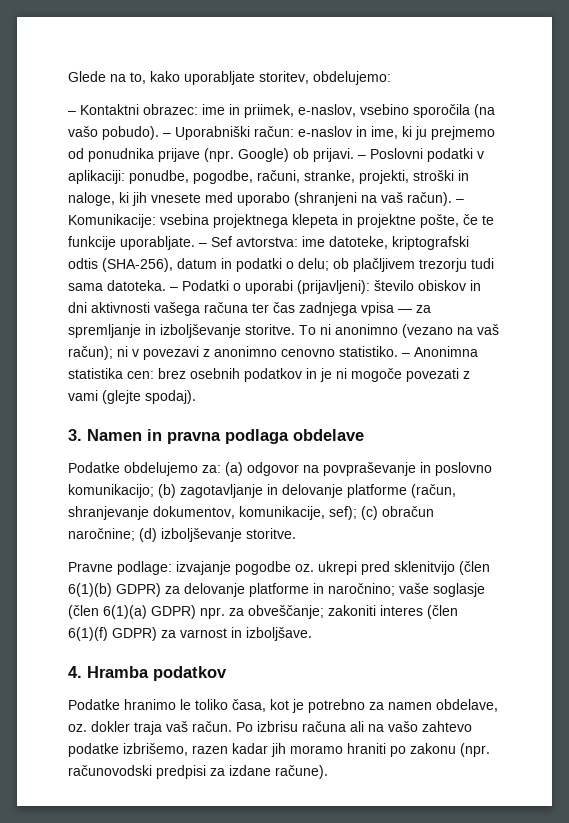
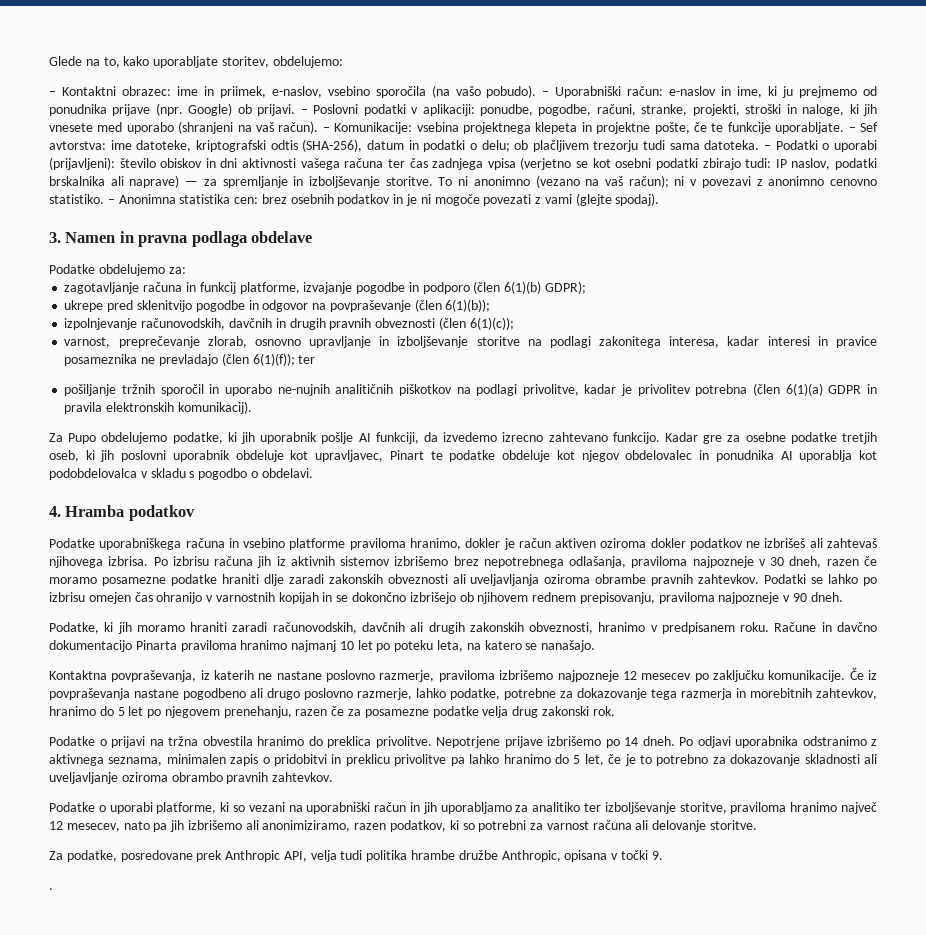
- – Podatki o uporabi (prijavljeni): število obiskov in dni aktivnosti vašega računa ter čas zadnjega vpisa — za spremljanje in izboljševanje storitve.
+ – Podatki o uporabi (prijavljeni): število obiskov in dni aktivnosti vašega računa ter čas zadnjega vpisa (verjetno se kot osebni podatki zbirajo tudi: IP naslov, podatki brskalnika ali naprave) — za spremljanje in izboljševanje storitve.
- Podatke obdelujemo za: (a) odgovor na povpraševanje in poslovno komunikacijo; (b) zagotavljanje in delovanje platforme (račun, shranjevanje dokumentov, komunikacije, sef); (c) obračun naročnine; (d) izboljševanje storitve.
- Pravne podlage: izvajanje pogodbe oz. ukrepi pred sklenitvijo (člen 6(1)(b) GDPR) za delovanje platforme in naročnino; vaše soglasje (člen 6(1)(a) GDPR) npr. za obveščanje; zakoniti interes (člen 6(1)(f) GDPR) za varnost in izboljšave.
+ Podatke obdelujemo za:
+ zagotavljanje računa in funkcij platforme, izvajanje pogodbe in podporo (člen 6(1)(b) GDPR);
+ ukrepe pred sklenitvijo pogodbe in odgovor na povpraševanje (člen 6(1)(b));
+ izpolnjevanje računovodskih, davčnih in drugih pravnih obveznosti (člen 6(1)(c));
+ varnost, preprečevanje zlorab, osnovno upravljanje in izboljševanje storitve na podlagi zakonitega interesa, kadar interesi in pravice posameznika ne prevladajo (člen 6(1)(f)); ter
+ pošiljanje tržnih sporočil in uporabo ne-nujnih analitičnih piškotkov na podlagi privolitve, kadar je privolitev potrebna (člen 6(1)(a) GDPR in pravila elektronskih komunikacij).
+ Za Pupo obdelujemo podatke, ki jih uporabnik pošlje AI funkciji, da izvedemo izrecno zahtevano funkcijo. Kadar gre za osebne podatke tretjih oseb, ki jih poslovni uporabnik obdeluje kot upravljavec, Pinart te podatke obdeluje kot njegov obdelovalec in ponudnika AI uporablja kot podobdelovalca v skladu s pogodbo o obdelavi.
  4. Hramba podatkov
- Podatke hranimo le toliko časa, kot je potrebno za namen obdelave, oz. dokler traja vaš račun. Po izbrisu računa ali na vašo zahtevo podatke izbrišemo, razen kadar jih moramo hraniti po zakonu (npr. računovodski predpisi za izdane račune).
+ Podatke uporabniškega računa in vsebino platforme praviloma hranimo, dokler je račun aktiven oziroma dokler podatkov ne izbrišeš ali zahtevaš njihovega izbrisa. Po izbrisu računa jih iz aktivnih sistemov izbrišemo brez nepotrebnega odlašanja, praviloma najpozneje v 30 dneh, razen če moramo posamezne podatke hraniti dlje zaradi zakonskih obveznosti ali uveljavljanja oziroma obrambe pravnih zahtevkov. Podatki se lahko po izbrisu omejen čas ohranijo v varnostnih kopijah in se dokončno izbrišejo ob njihovem rednem prepisovanju, praviloma najpozneje v 90 dneh.
+ Podatke, ki jih moramo hraniti zaradi računovodskih, davčnih ali drugih zakonskih obveznosti, hranimo v predpisanem roku. Račune in davčno dokumentacijo Pinarta praviloma hranimo najmanj 10 let po poteku leta, na katero se nanašajo.
+ Kontaktna povpraševanja, iz katerih ne nastane poslovno razmerje, praviloma izbrišemo najpozneje 12 mesecev po zaključku komunikacije. Če iz povpraševanja nastane pogodbeno ali drugo poslovno razmerje, lahko podatke, potrebne za dokazovanje tega razmerja in morebitnih zahtevkov, hranimo do 5 let po njegovem prenehanju, razen če za posamezne podatke velja drug zakonski rok.
+ Podatke o prijavi na tržna obvestila hranimo do preklica privolitve. Nepotrjene prijave izbrišemo po 14 dneh. Po odjavi uporabnika odstranimo z aktivnega seznama, minimalen zapis o pridobitvi in preklicu privolitve pa lahko hranimo do 5 let, če je to potrebno za dokazovanje skladnosti ali uveljavljanje oziroma obrambo pravnih zahtevkov.
+ Podatke o uporabi platforme, ki so vezani na uporabniški račun in jih uporabljamo za analitiko ter izboljševanje storitve, praviloma hranimo največ 12 mesecev, nato pa jih izbrišemo ali anonimiziramo, razen podatkov, ki so potrebni za varnost računa ali delovanje storitve.
+ Za podatke, posredovane prek Anthropic API, velja tudi politika hrambe družbe Anthropic, opisana v točki 9.
+ .

